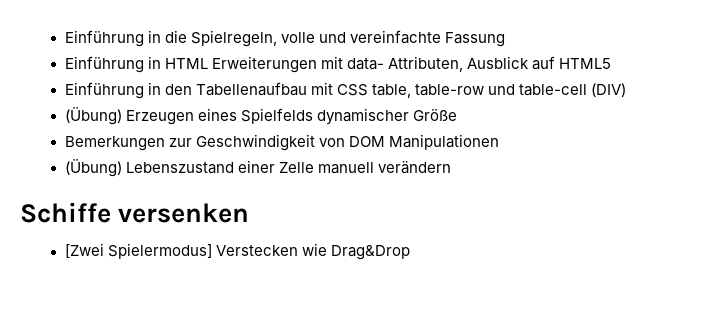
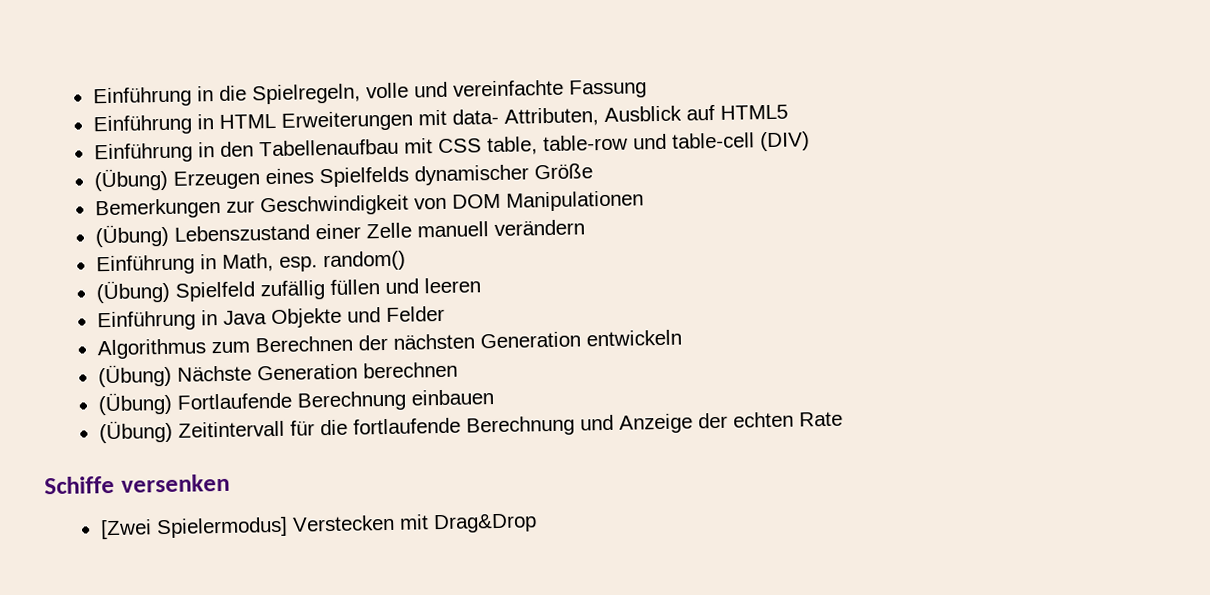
+ Einführung in Math, esp. random()
+ (Übung) Spielfeld zufällig füllen und leeren
+ Einführung in Java Objekte und Felder
+ Algorithmus zum Berechnen der nächsten Generation entwickeln
+ (Übung) Nächste Generation berechnen
+ (Übung) Fortlaufende Berechnung einbauen
+ (Übung) Zeitintervall für die fortlaufende Berechnung und Anzeige der echten Rate
- [Zwei Spielermodus] Verstecken wie Drag&Drop
+ [Zwei Spielermodus] Verstecken mit Drag&Drop

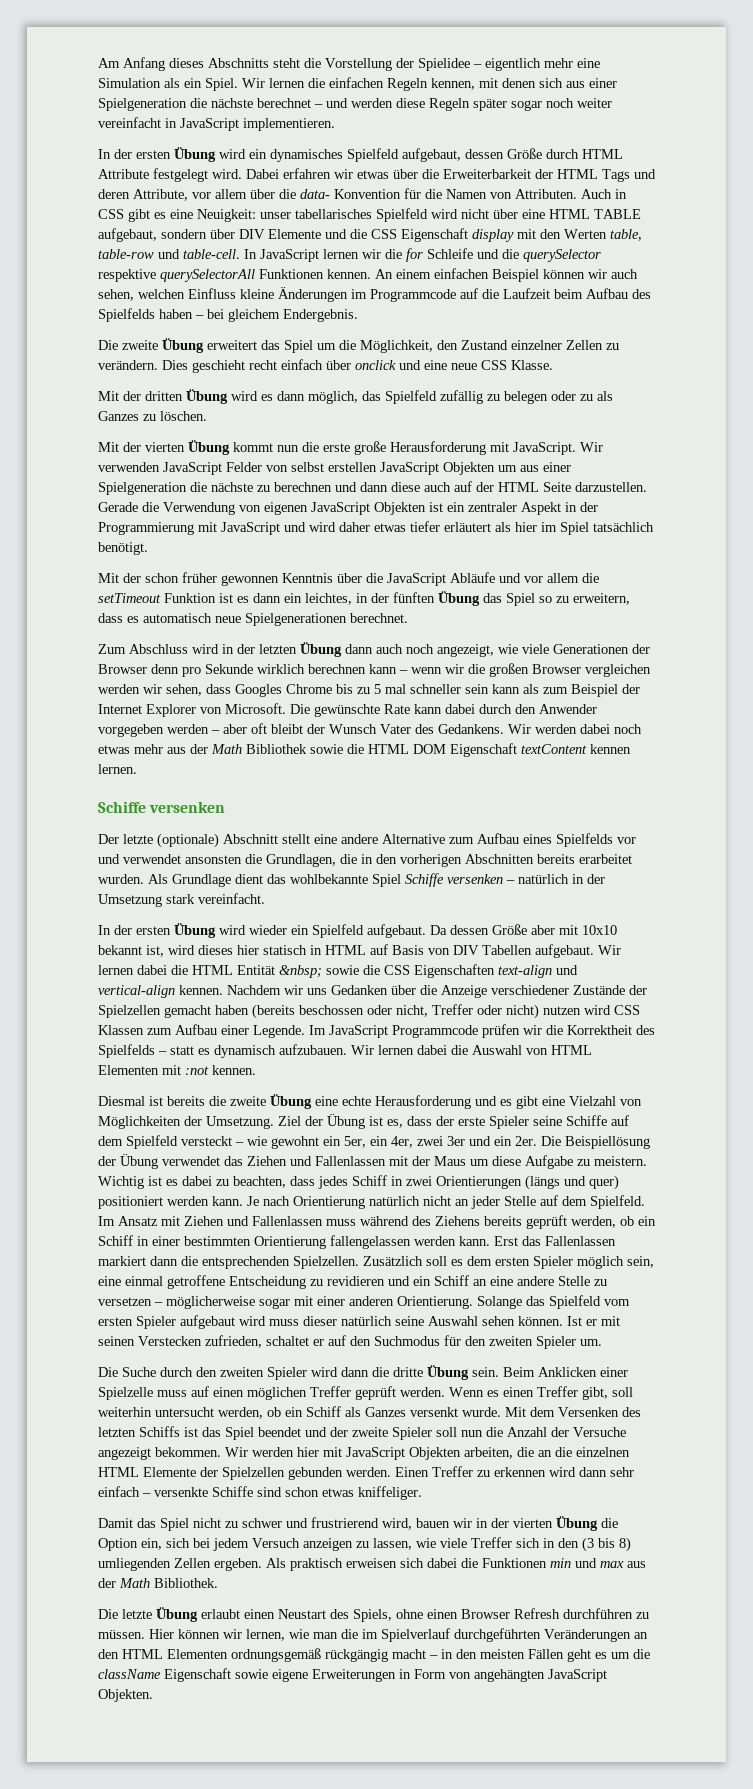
- Einführung in die Spielregeln, volle und vereinfachte Fassung
- Einführung in HTML Erweiterungen mit data- Attributen, Ausblick auf HTML5
- Einführung in den Tabellenaufbau mit CSS table, table-row und table-cell (DIV)
- (Übung) Erzeugen eines Spielfelds dynamischer Größe
- Bemerkungen zur Geschwindigkeit von DOM Manipulationen
- (Übung) Lebenszustand einer Zelle manuell verändern
- Einführung in Math, esp. random()
- (Übung) Spielfeld zufällig füllen und leeren
- Einführung in Java Objekte und Felder
- Algorithmus zum Berechnen der nächsten Generation entwickeln
- (Übung) Nächste Generation berechnen
- (Übung) Fortlaufende Berechnung einbauen
- (Übung) Zeitintervall für die fortlaufende Berechnung und Anzeige der echten Rate
+ Am Anfang dieses Abschnitts steht die Vorstellung der Spielidee – eigentlich mehr eine Simulation als ein Spiel. Wir lernen die einfachen Regeln kennen, mit denen sich aus einer Spielgeneration die nächste berechnet – und werden diese Regeln später sogar noch weiter vereinfacht in JavaScript implementieren.
+ In der ersten Übung wird ein dynamisches Spielfeld aufgebaut, dessen Größe durch HTML Attribute festgelegt wird. Dabei erfahren wir etwas über die Erweiterbarkeit der HTML Tags und deren Attribute, vor allem über die data- Konvention für die Namen von Attributen. Auch in CSS gibt es eine Neuigkeit: unser tabellarisches Spielfeld wird nicht über eine HTML TABLE aufgebaut, sondern über DIV Elemente und die CSS Eigenschaft display mit den Werten table, table-row und table-cell. In JavaScript lernen wir die for Schleife und die querySelector respektive querySelectorAll Funktionen kennen. An einem einfachen Beispiel können wir auch sehen, welchen Einfluss kleine Änderungen im Programmcode auf die Laufzeit beim Aufbau des Spielfelds haben – bei gleichem Endergebnis.
+ Die zweite Übung erweitert das Spiel um die Möglichkeit, den Zustand einzelner Zellen zu verändern. Dies geschieht recht einfach über onclick und eine neue CSS Klasse.
+ Mit der dritten Übung wird es dann möglich, das Spielfeld zufällig zu belegen oder zu als Ganzes zu löschen.
+ Mit der vierten Übung kommt nun die erste große Herausforderung mit JavaScript. Wir verwenden JavaScript Felder von selbst erstellen JavaScript Objekten um aus einer Spielgeneration die nächste zu berechnen und dann diese auch auf der HTML Seite darzustellen. Gerade die Verwendung von eigenen JavaScript Objekten ist ein zentraler Aspekt in der Programmierung mit JavaScript und wird daher etwas tiefer erläutert als hier im Spiel tatsächlich benötigt.
+ Mit der schon früher gewonnen Kenntnis über die JavaScript Abläufe und vor allem die setTimeout Funktion ist es dann ein leichtes, in der fünften Übung das Spiel so zu erweitern, dass es automatisch neue Spielgenerationen berechnet.
+ Zum Abschluss wird in der letzten Übung dann auch noch angezeigt, wie viele Generationen der Browser denn pro Sekunde wirklich berechnen kann – wenn wir die großen Browser vergleichen werden wir sehen, dass Googles Chrome bis zu 5 mal schneller sein kann als zum Beispiel der Internet Explorer von Microsoft. Die gewünschte Rate kann dabei durch den Anwender vorgegeben werden – aber oft bleibt der Wunsch Vater des Gedankens. Wir werden dabei noch etwas mehr aus der Math Bibliothek sowie die HTML DOM Eigenschaft textContent kennen lernen.
  Schiffe versenken
- [Zwei Spielermodus] Verstecken mit Drag&Drop
+ Der letzte (optionale) Abschnitt stellt eine andere Alternative zum Aufbau eines Spielfelds vor und verwendet ansonsten die Grundlagen, die in den vorherigen Abschnitten bereits erarbeitet wurden. Als Grundlage dient das wohlbekannte Spiel Schiffe versenken – natürlich in der Umsetzung stark vereinfacht.
+ In der ersten Übung wird wieder ein Spielfeld aufgebaut. Da dessen Größe aber mit 10x10 bekannt ist, wird dieses hier statisch in HTML auf Basis von DIV Tabellen aufgebaut. Wir lernen dabei die HTML Entität &nbsp; sowie die CSS Eigenschaften text-align und vertical-align kennen. Nachdem wir uns Gedanken über die Anzeige verschiedener Zustände der Spielzellen gemacht haben (bereits beschossen oder nicht, Treffer oder nicht) nutzen wird CSS Klassen zum Aufbau einer Legende. Im JavaScript Programmcode prüfen wir die Korrektheit des Spielfelds – statt es dynamisch aufzubauen. Wir lernen dabei die Auswahl von HTML Elementen mit :not kennen.
+ Diesmal ist bereits die zweite Übung eine echte Herausforderung und es gibt eine Vielzahl von Möglichkeiten der Umsetzung. Ziel der Übung ist es, dass der erste Spieler seine Schiffe auf dem Spielfeld versteckt – wie gewohnt ein 5er, ein 4er, zwei 3er und ein 2er. Die Beispiellösung der Übung verwendet das Ziehen und Fallenlassen mit der Maus um diese Aufgabe zu meistern. Wichtig ist es dabei zu beachten, dass jedes Schiff in zwei Orientierungen (längs und quer) positioniert werden kann. Je nach Orientierung natürlich nicht an jeder Stelle auf dem Spielfeld. Im Ansatz mit Ziehen und Fallenlassen muss während des Ziehens bereits geprüft werden, ob ein Schiff in einer bestimmten Orientierung fallengelassen werden kann. Erst das Fallenlassen markiert dann die entsprechenden Spielzellen. Zusätzlich soll es dem ersten Spieler möglich sein, eine einmal getroffene Entscheidung zu revidieren und ein Schiff an eine andere Stelle zu versetzen – möglicherweise sogar mit einer anderen Orientierung. Solange das Spielfeld vom ersten Spieler aufgebaut wird muss dieser natürlich seine Auswahl sehen können. Ist er mit seinen Verstecken zufrieden, schaltet er auf den Suchmodus für den zweiten Spieler um.
+ Die Suche durch den zweiten Spieler wird dann die dritte Übung sein. Beim Anklicken einer Spielzelle muss auf einen möglichen Treffer geprüft werden. Wenn es einen Treffer gibt, soll weiterhin untersucht werden, ob ein Schiff als Ganzes versenkt wurde. Mit dem Versenken des letzten Schiffs ist das Spiel beendet und der zweite Spieler soll nun die Anzahl der Versuche angezeigt bekommen. Wir werden hier mit JavaScript Objekten arbeiten, die an die einzelnen HTML Elemente der Spielzellen gebunden werden. Einen Treffer zu erkennen wird dann sehr einfach – versenkte Schiffe sind schon etwas kniffeliger.
+ Damit das Spiel nicht zu schwer und frustrierend wird, bauen wir in der vierten Übung die Option ein, sich bei jedem Versuch anzeigen zu lassen, wie viele Treffer sich in den (3 bis 8) umliegenden Zellen ergeben. Als praktisch erweisen sich dabei die Funktionen min und max aus der Math Bibliothek.
+ Die letzte Übung erlaubt einen Neustart des Spiels, ohne einen Browser Refresh durchführen zu müssen. Hier können wir lernen, wie man die im Spielverlauf durchgeführten Veränderungen an den HTML Elementen ordnungsgemäß rückgängig macht – in den meisten Fällen geht es um die className Eigenschaft sowie eigene Erweiterungen in Form von angehängten JavaScript Objekten.

